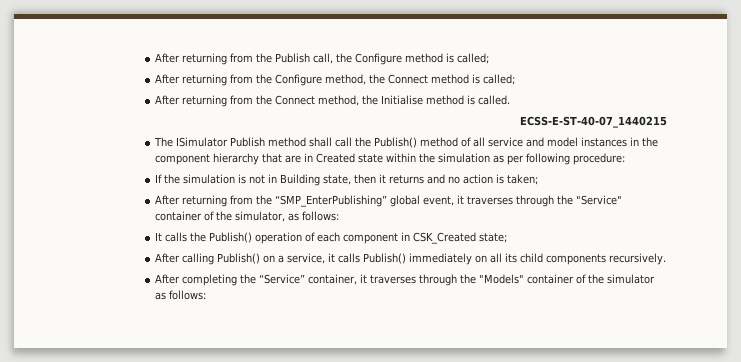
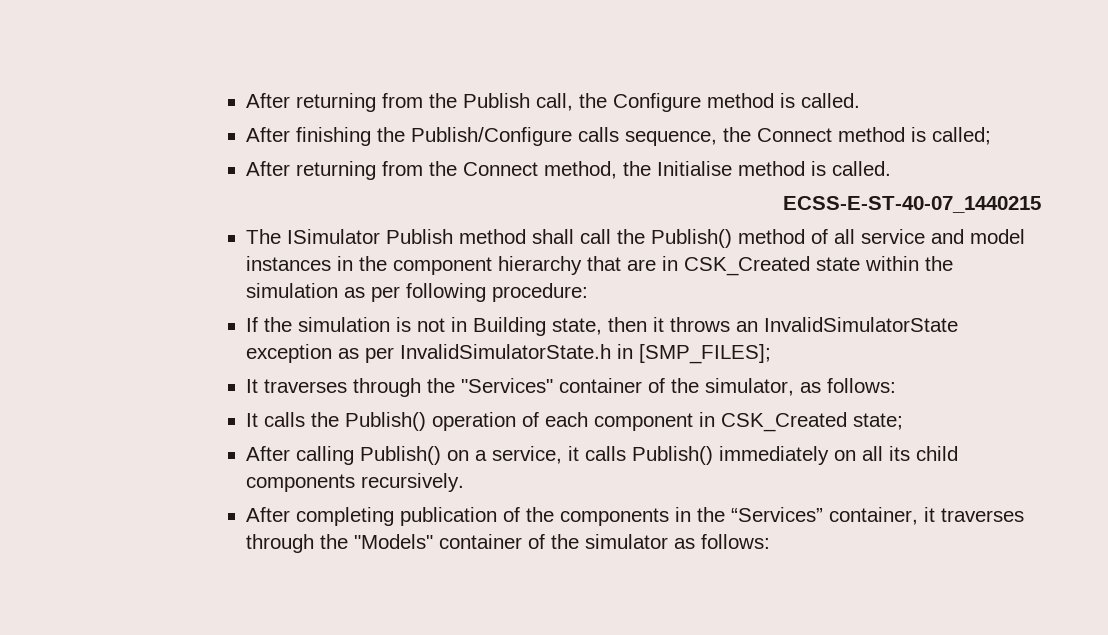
- After returning from the Publish call, the Configure method is called;
- After returning from the Configure method, the Connect method is called;
+ After returning from the Publish call, the Configure method is called.
+ After finishing the Publish/Configure calls sequence, the Connect method is called;
- The ISimulator Publish method shall call the Publish() method of all service and model instances in the component hierarchy that are in Created state within the simulation as per following procedure:
+ The ISimulator Publish method shall call the Publish() method of all service and model instances in the component hierarchy that are in CSK_Created state within the simulation as per following procedure:
- If the simulation is not in Building state, then it returns and no action is taken;
- After returning from the “SMP_EnterPublishing” global event, it traverses through the "Service" container of the simulator, as follows:
+ If the simulation is not in Building state, then it throws an InvalidSimulatorState exception as per InvalidSimulatorState.h in [SMP_FILES];
+ It traverses through the "Services" container of the simulator, as follows:
- After completing the “Service” container, it traverses through the "Models" container of the simulator as follows:
+ After completing publication of the components in the “Services” container, it traverses through the "Models" container of the simulator as follows:

